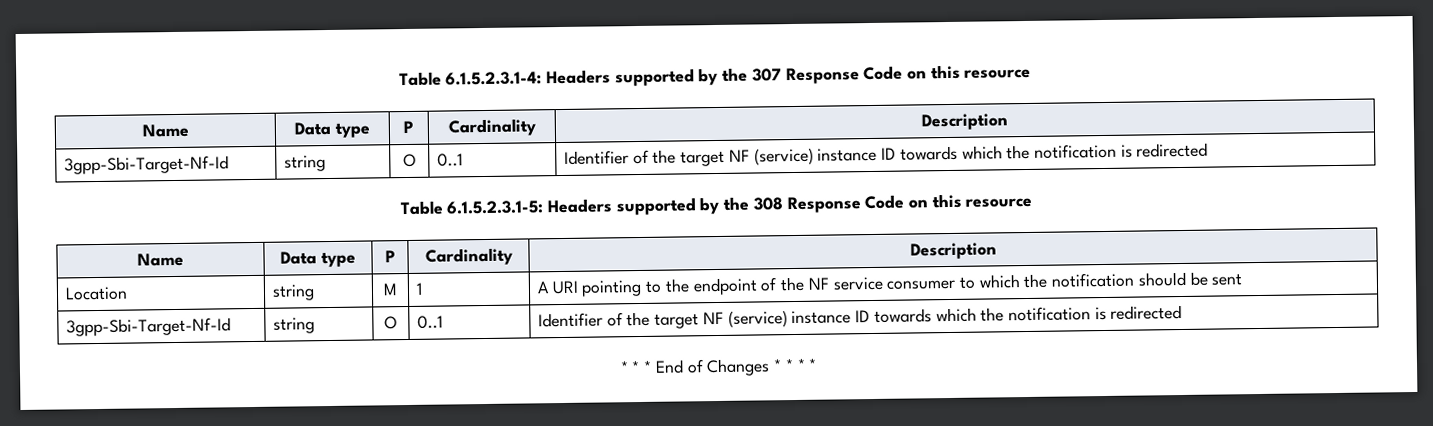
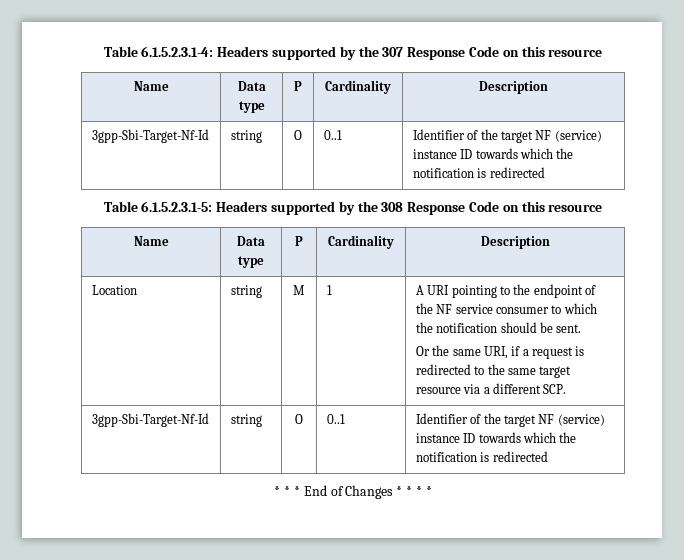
- Location | string | M | 1 | A URI pointing to the endpoint of the NF service consumer to which the notification should be sent
+ Location | string | M | 1 | A URI pointing to the endpoint of the NF service consumer to which the notification should be sent.
+ Or the same URI, if a request is redirected to the same target resource via a different SCP.

